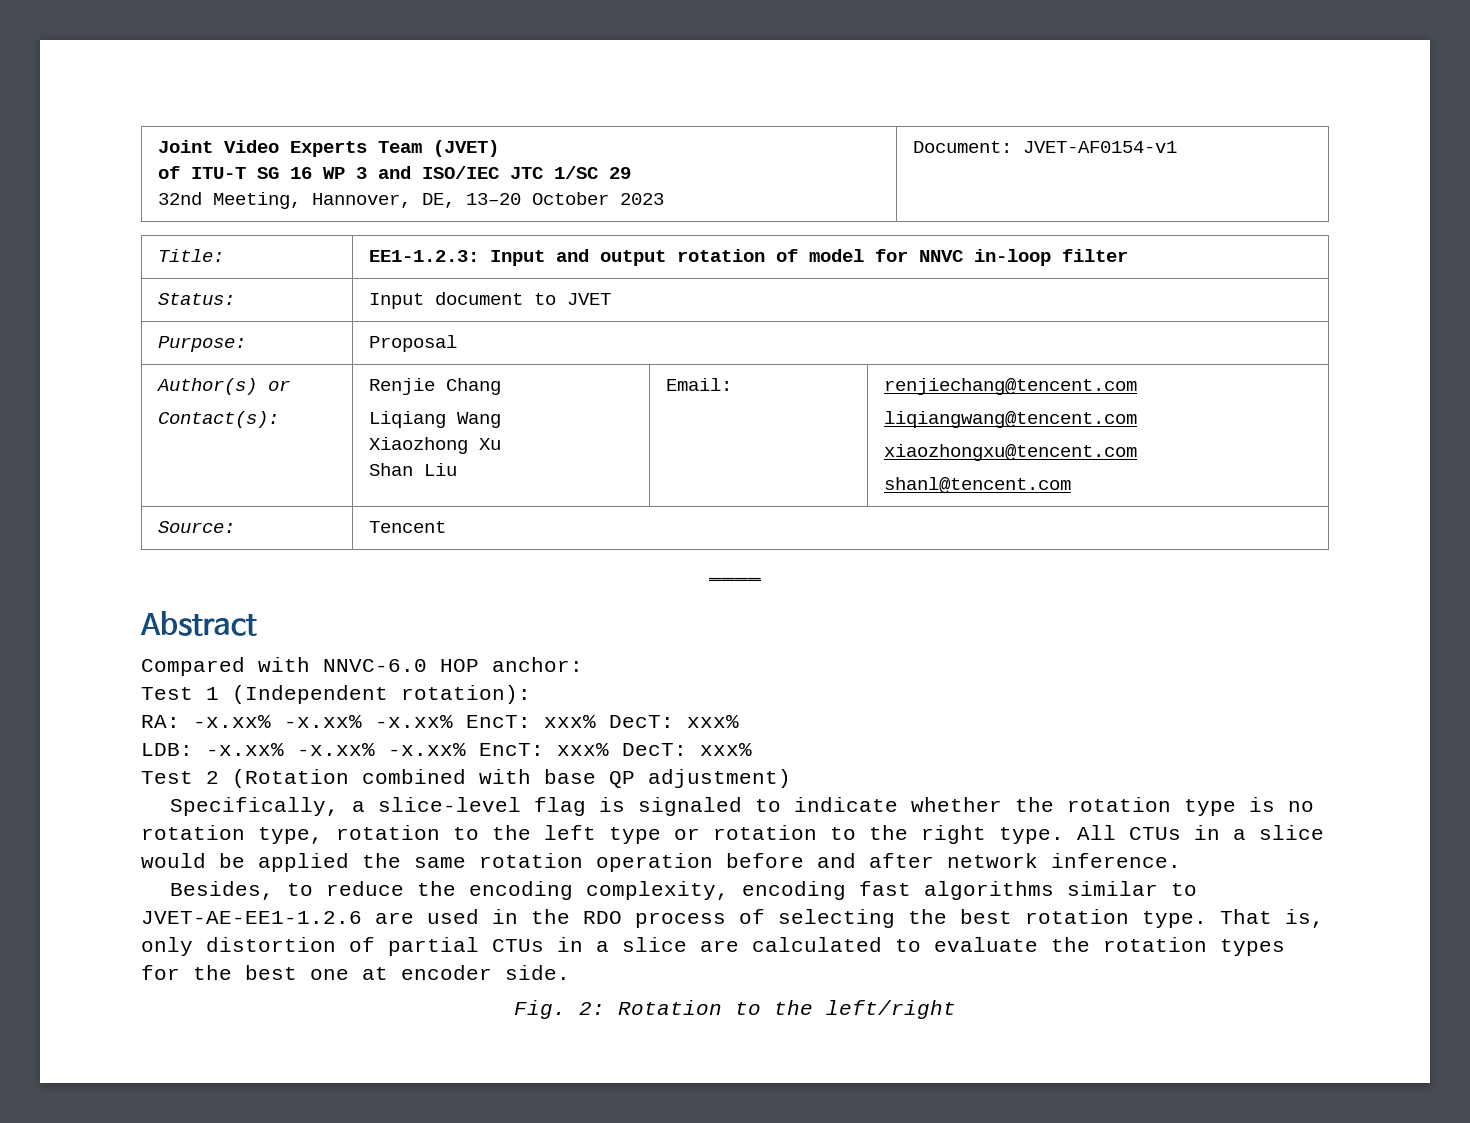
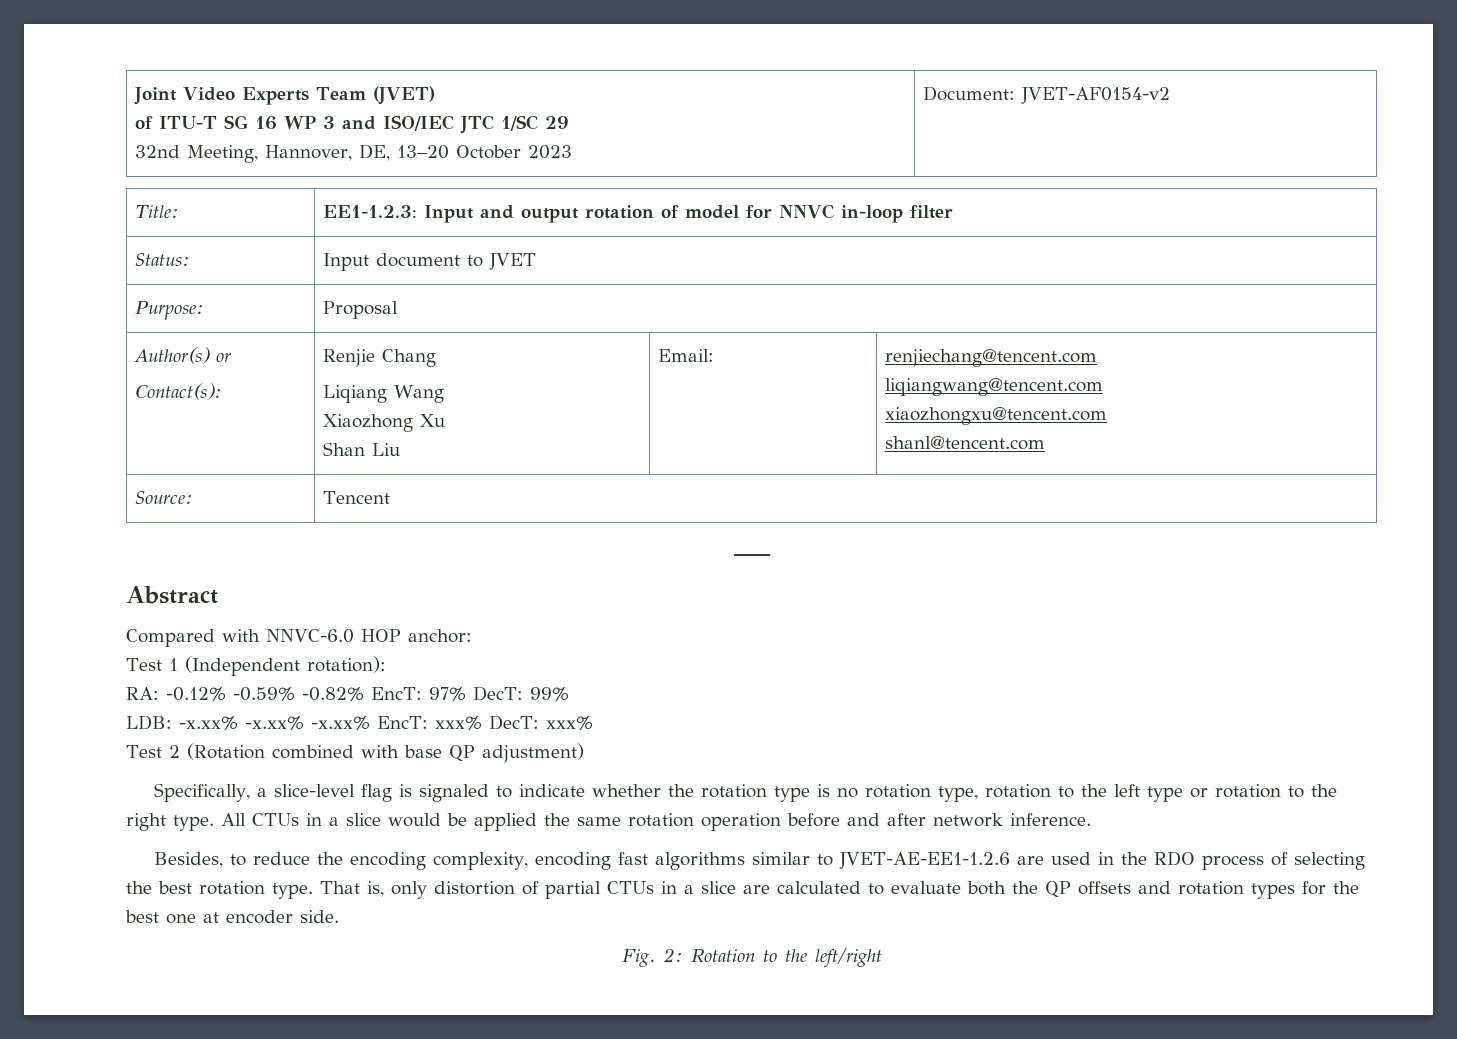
  Joint Video Experts Team (JVET)
  of ITU-T SG 16 WP 3 and ISO/IEC JTC 1/SC 29
- 32nd Meeting, Hannover, DE, 13–20 October 2023 | Document: JVET-AF0154-v1
+ 32nd Meeting, Hannover, DE, 13–20 October 2023 | Document: JVET-AF0154-v2
- RA: -x.xx% -x.xx% -x.xx% EncT: xxx% DecT: xxx%
+ RA: -0.12% -0.59% -0.82% EncT: 97% DecT: 99%
- That is, only distortion of partial CTUs in a slice are calculated to evaluate the rotation types for the best one at encoder side.
+ That is, only distortion of partial CTUs in a slice are calculated to evaluate both the QP offsets and rotation types for the best one at encoder side.

